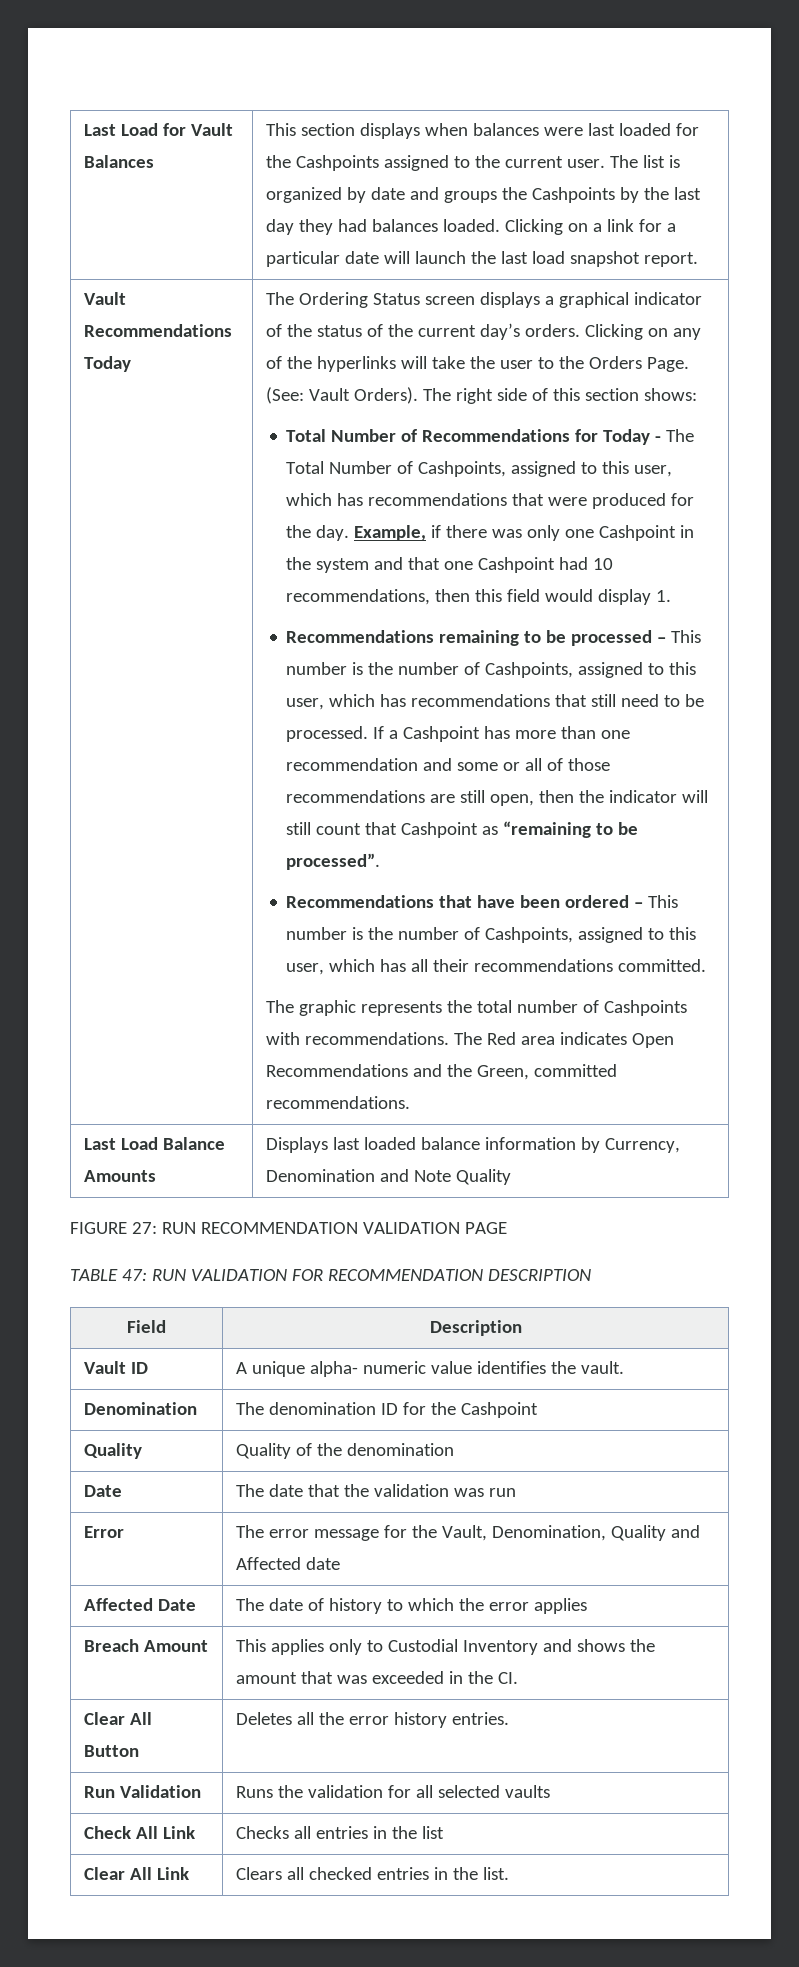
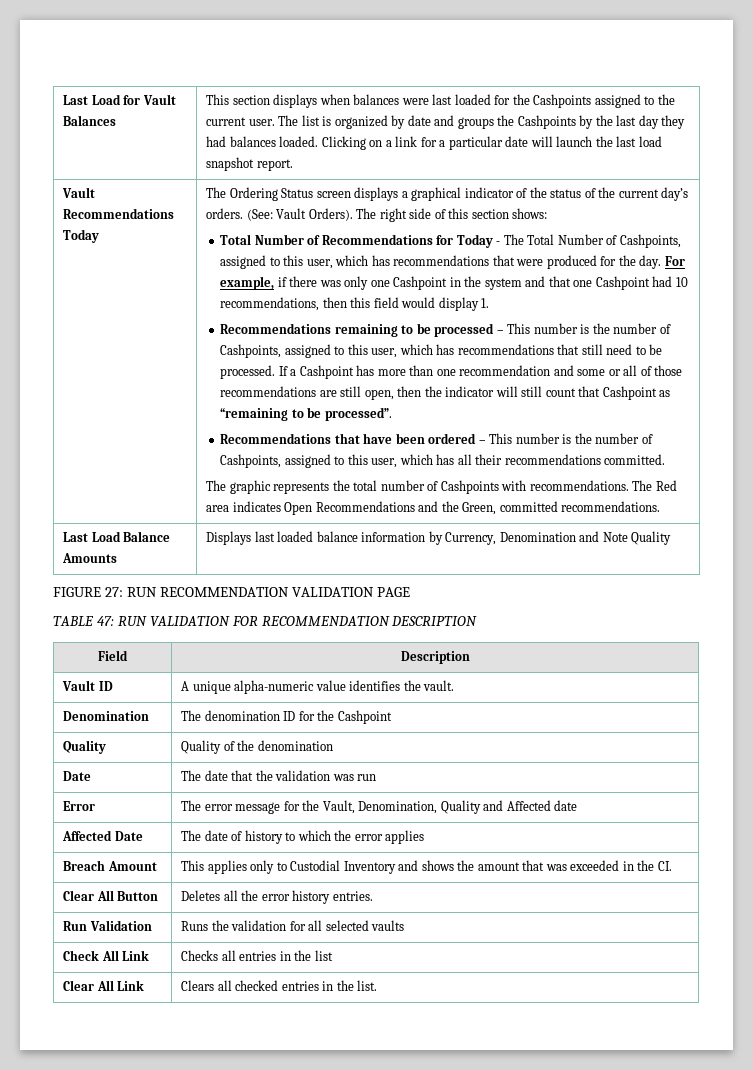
- Clicking on any of the hyperlinks will take the user to the Orders Page.
- Example, if there was only one Cashpoint in the system and that one Cashpoint had 10 recommendations, then this field would display 1.
+ For example, if there was only one Cashpoint in the system and that one Cashpoint had 10 recommendations, then this field would display 1.
- Vault ID | A unique alpha- numeric value identifies the vault.
+ Vault ID | A unique alpha-numeric value identifies the vault.

